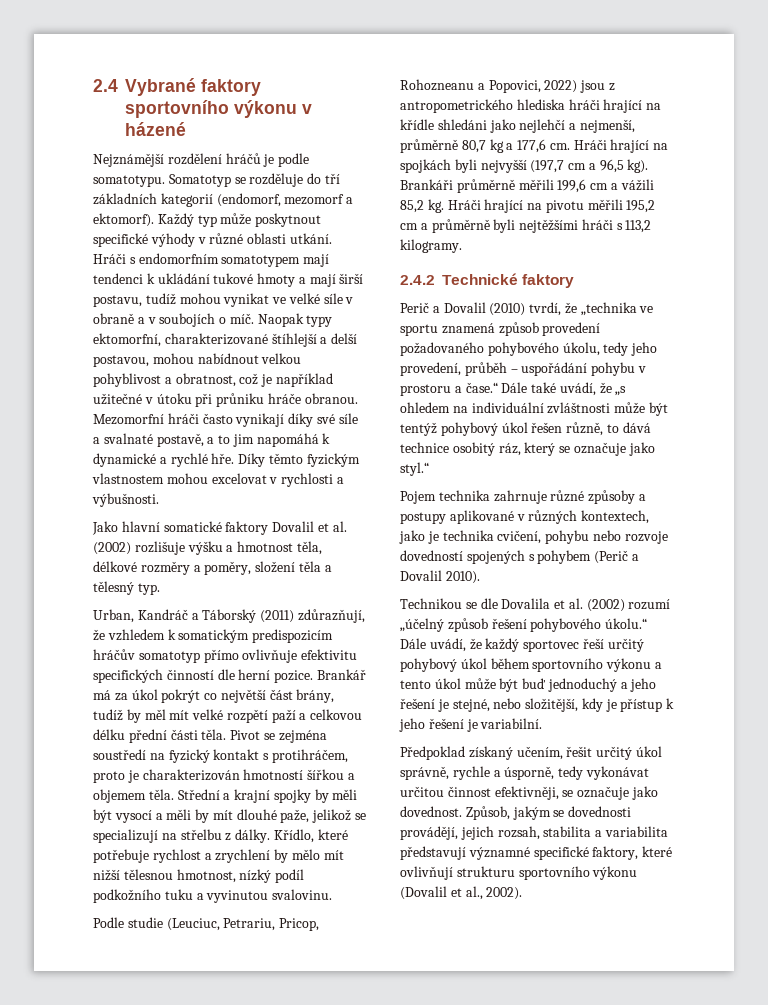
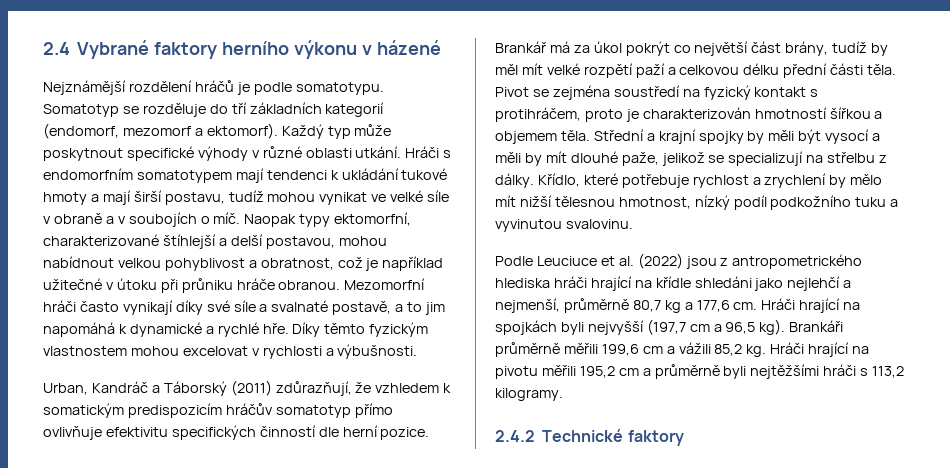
- 2.4 Vybrané faktory sportovního výkonu v házené
+ 2.4 Vybrané faktory herního výkonu v házené
- Jako hlavní somatické faktory Dovalil et al. (2002) rozlišuje výšku a hmotnost těla, délkové rozměry a poměry, složení těla a tělesný typ.
- Podle studie (Leuciuc, Petrariu, Pricop, Rohozneanu a Popovici, 2022) jsou z antropometrického hlediska hráči hrající na křídle shledáni jako nejlehčí a nejmenší, průměrně 80,7 kg a 177,6 cm.
+ Podle Leuciuce et al. (2022) jsou z antropometrického hlediska hráči hrající na křídle shledáni jako nejlehčí a nejmenší, průměrně 80,7 kg a 177,6 cm.
- Perič a Dovalil (2010) tvrdí, že „technika ve sportu znamená způsob provedení požadovaného pohybového úkolu, tedy jeho provedení, průběh – uspořádání pohybu v prostoru a čase.“ Dále také uvádí, že „s ohledem na individuální zvláštnosti může být tentýž pohybový úkol řešen různě, to dává technice osobitý ráz, který se označuje jako styl.“
- Pojem technika zahrnuje různé způsoby a postupy aplikované v různých kontextech, jako je technika cvičení, pohybu nebo rozvoje dovedností spojených s pohybem (Perič a Dovalil 2010).
- Technikou se dle Dovalila et al. (2002) rozumí „účelný způsob řešení pohybového úkolu.“ Dále uvádí, že každý sportovec řeší určitý pohybový úkol během sportovního výkonu a tento úkol může být buď jednoduchý a jeho řešení je stejné, nebo složitější, kdy je přístup k jeho řešení je variabilní.
- Předpoklad získaný učením, řešit určitý úkol správně, rychle a úsporně, tedy vykonávat určitou činnost efektivněji, se označuje jako dovednost. Způsob, jakým se dovednosti provádějí, jejich rozsah, stabilita a variabilita představují významné specifické faktory, které ovlivňují strukturu sportovního výkonu (Dovalil et al., 2002).

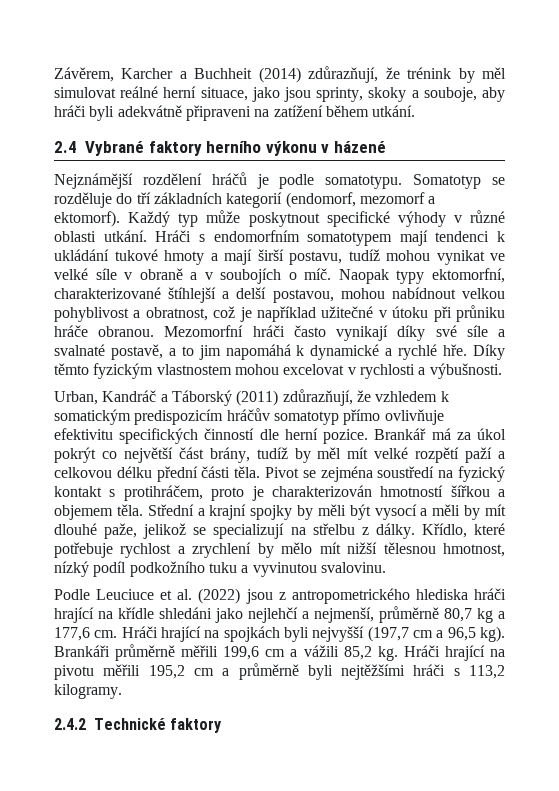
+ Závěrem, Karcher a Buchheit (2014) zdůrazňují, že trénink by měl simulovat reálné herní situace, jako jsou sprinty, skoky a souboje, aby hráči byli adekvátně připraveni na zatížení během utkání.

